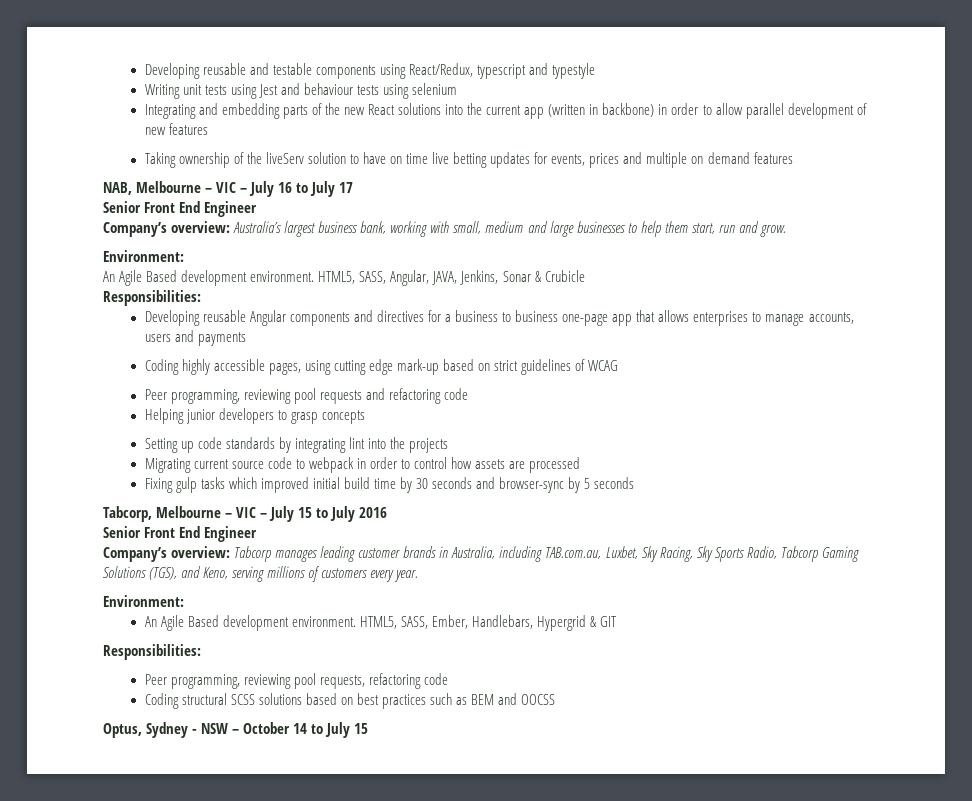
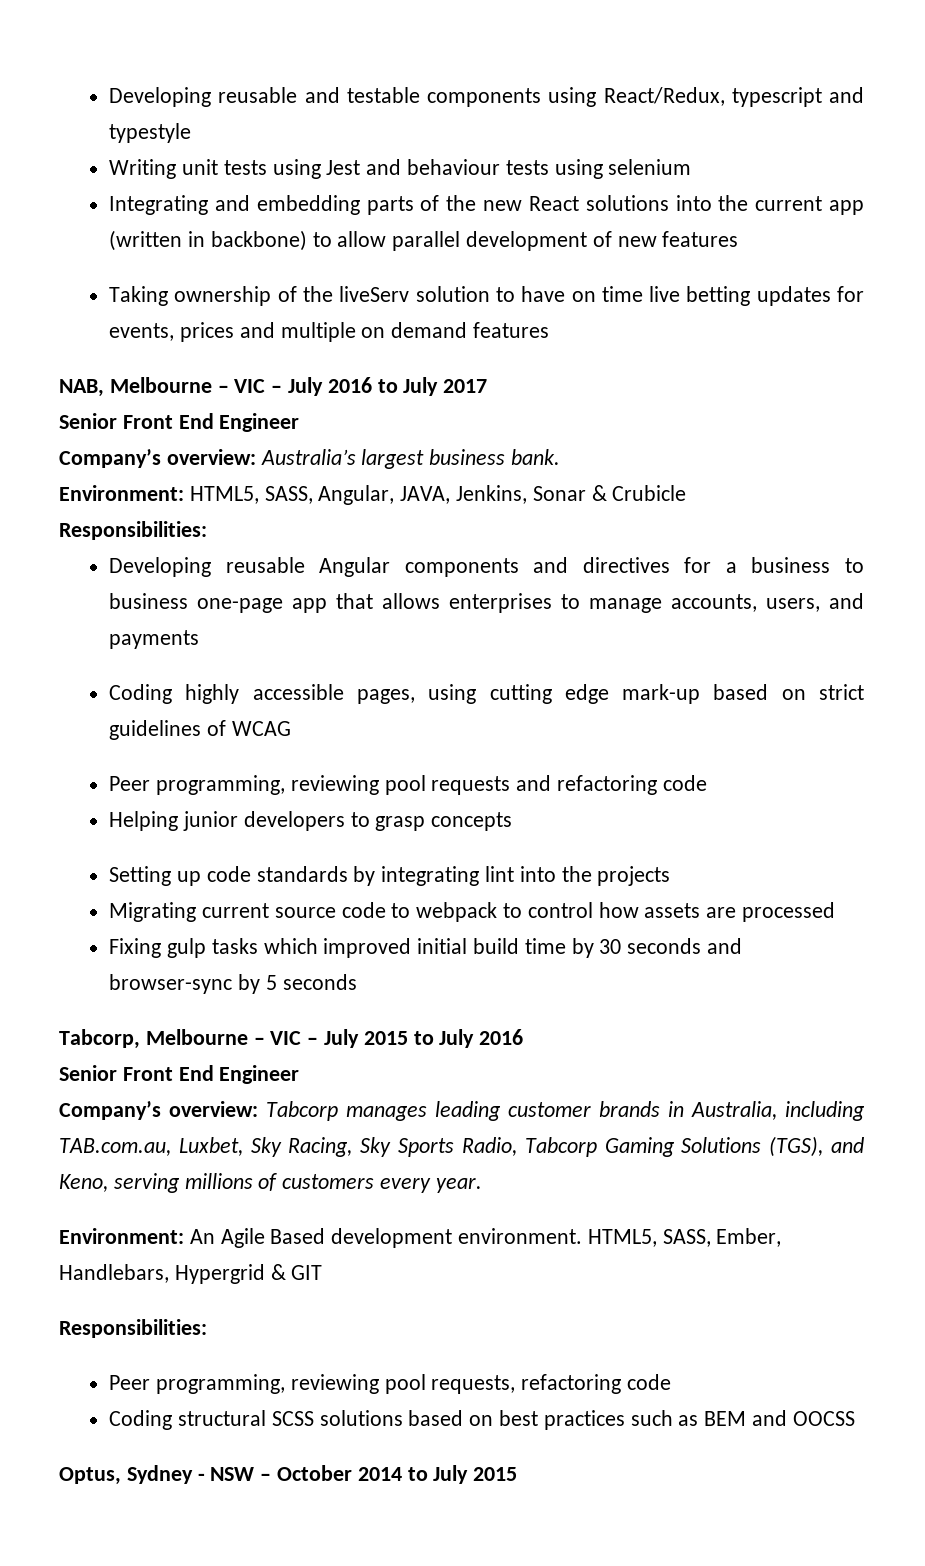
- Integrating and embedding parts of the new React solutions into the current app (written in backbone) in order to allow parallel development of new features
+ Integrating and embedding parts of the new React solutions into the current app (written in backbone) to allow parallel development of new features
- NAB, Melbourne – VIC – July 16 to July 17
+ NAB, Melbourne – VIC – July 2016 to July 2017
- Company’s overview: Australia’s largest business bank, working with small, medium and large businesses to help them start, run and grow.
- Environment:
- An Agile Based development environment. HTML5, SASS, Angular, JAVA, Jenkins, Sonar & Crubicle
+ Company’s overview: Australia’s largest business bank.
+ Environment: HTML5, SASS, Angular, JAVA, Jenkins, Sonar & Crubicle
- Developing reusable Angular components and directives for a business to business one-page app that allows enterprises to manage accounts, users and payments
+ Developing reusable Angular components and directives for a business to business one-page app that allows enterprises to manage accounts, users, and payments
- Migrating current source code to webpack in order to control how assets are processed
+ Migrating current source code to webpack to control how assets are processed
- Tabcorp, Melbourne – VIC – July 15 to July 2016
+ Tabcorp, Melbourne – VIC – July 2015 to July 2016
  Company’s overview: Tabcorp manages leading customer brands in Australia, including TAB.com.au, Luxbet, Sky Racing, Sky Sports Radio, Tabcorp Gaming Solutions (TGS), and Keno, serving millions of customers every year.
- Environment:
- An Agile Based development environment.
+ Environment: An Agile Based development environment.
- Optus, Sydney - NSW – October 14 to July 15
+ Optus, Sydney - NSW – October 2014 to July 2015

